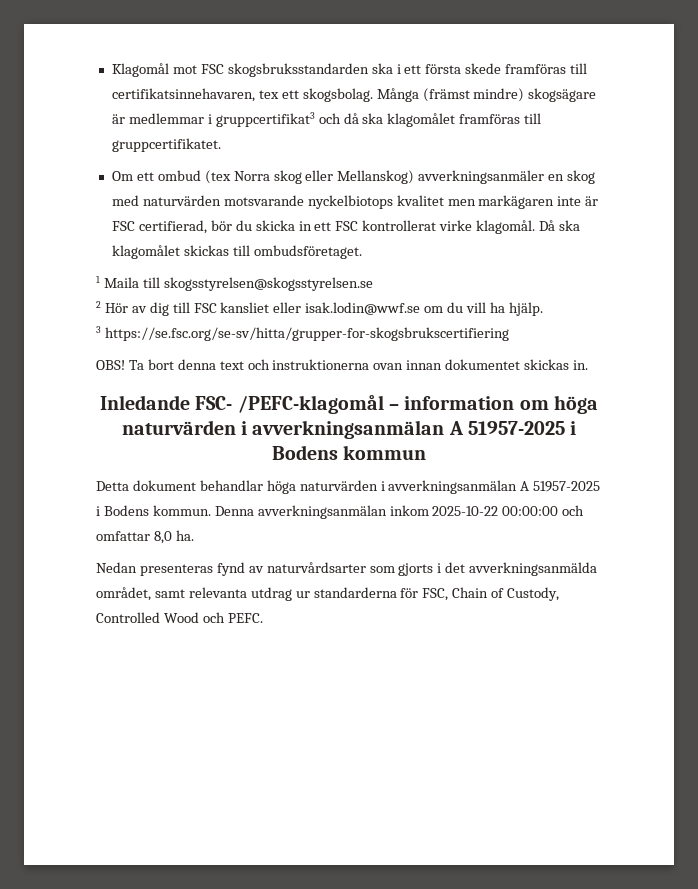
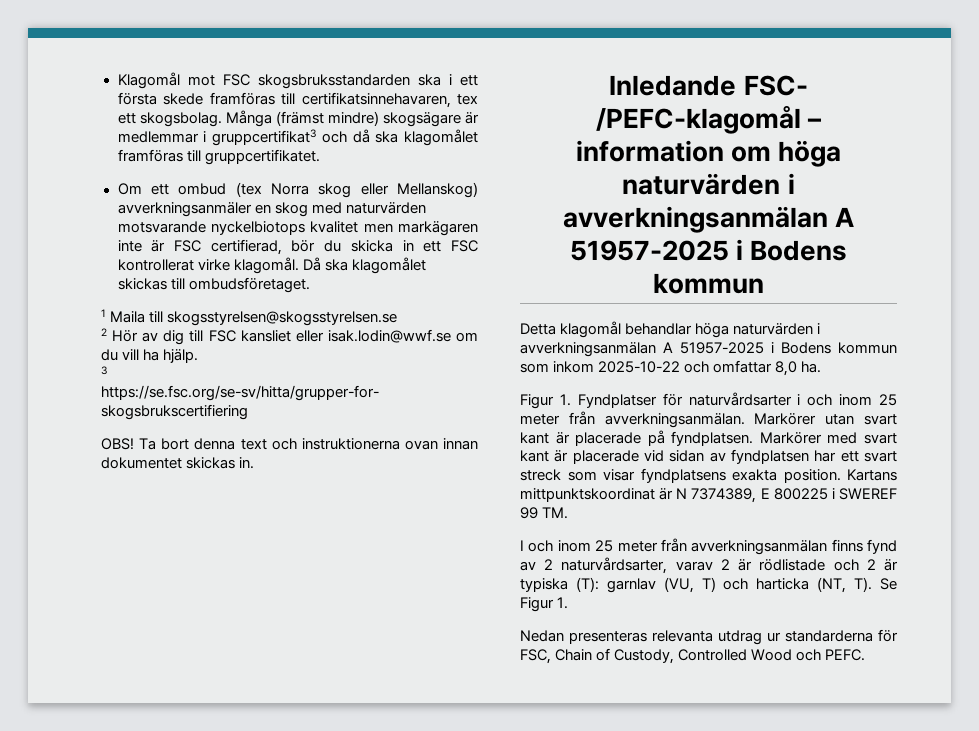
- Detta dokument behandlar höga naturvärden i avverkningsanmälan A 51957-2025 i Bodens kommun. Denna avverkningsanmälan inkom 2025-10-22 00:00:00 och omfattar 8,0 ha.
+ Detta klagomål behandlar höga naturvärden i avverkningsanmälan A 51957-2025 i Bodens kommun som inkom 2025-10-22 och omfattar 8,0 ha.
- Nedan presenteras fynd av naturvårdsarter som gjorts i det avverkningsanmälda området, samt relevanta utdrag ur standarderna för FSC, Chain of Custody, Controlled Wood och PEFC.
+ Figur 1. Fyndplatser för naturvårdsarter i och inom 25 meter från avverkningsanmälan. Markörer utan svart kant är placerade på fyndplatsen. Markörer med svart kant är placerade vid sidan av fyndplatsen har ett svart streck som visar fyndplatsens exakta position. Kartans mittpunktskoordinat är N 7374389, E 800225 i SWEREF 99 TM.
+ I och inom 25 meter från avverkningsanmälan finns fynd av 2 naturvårdsarter, varav 2 är rödlistade och 2 är typiska (T): garnlav (VU, T) och harticka (NT, T). Se Figur 1.
+ Nedan presenteras relevanta utdrag ur standarderna för FSC, Chain of Custody, Controlled Wood och PEFC.

